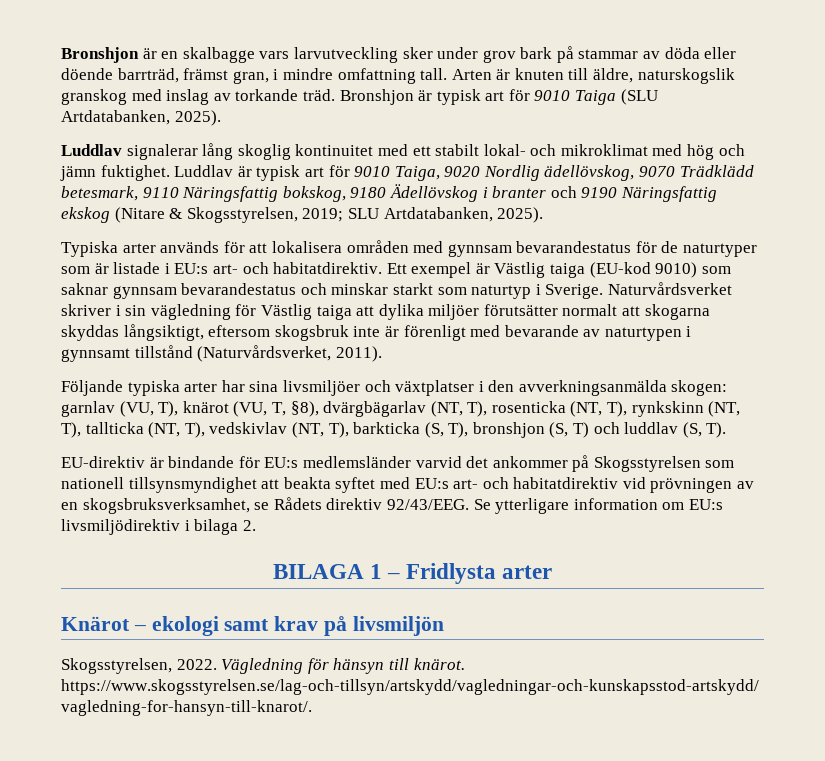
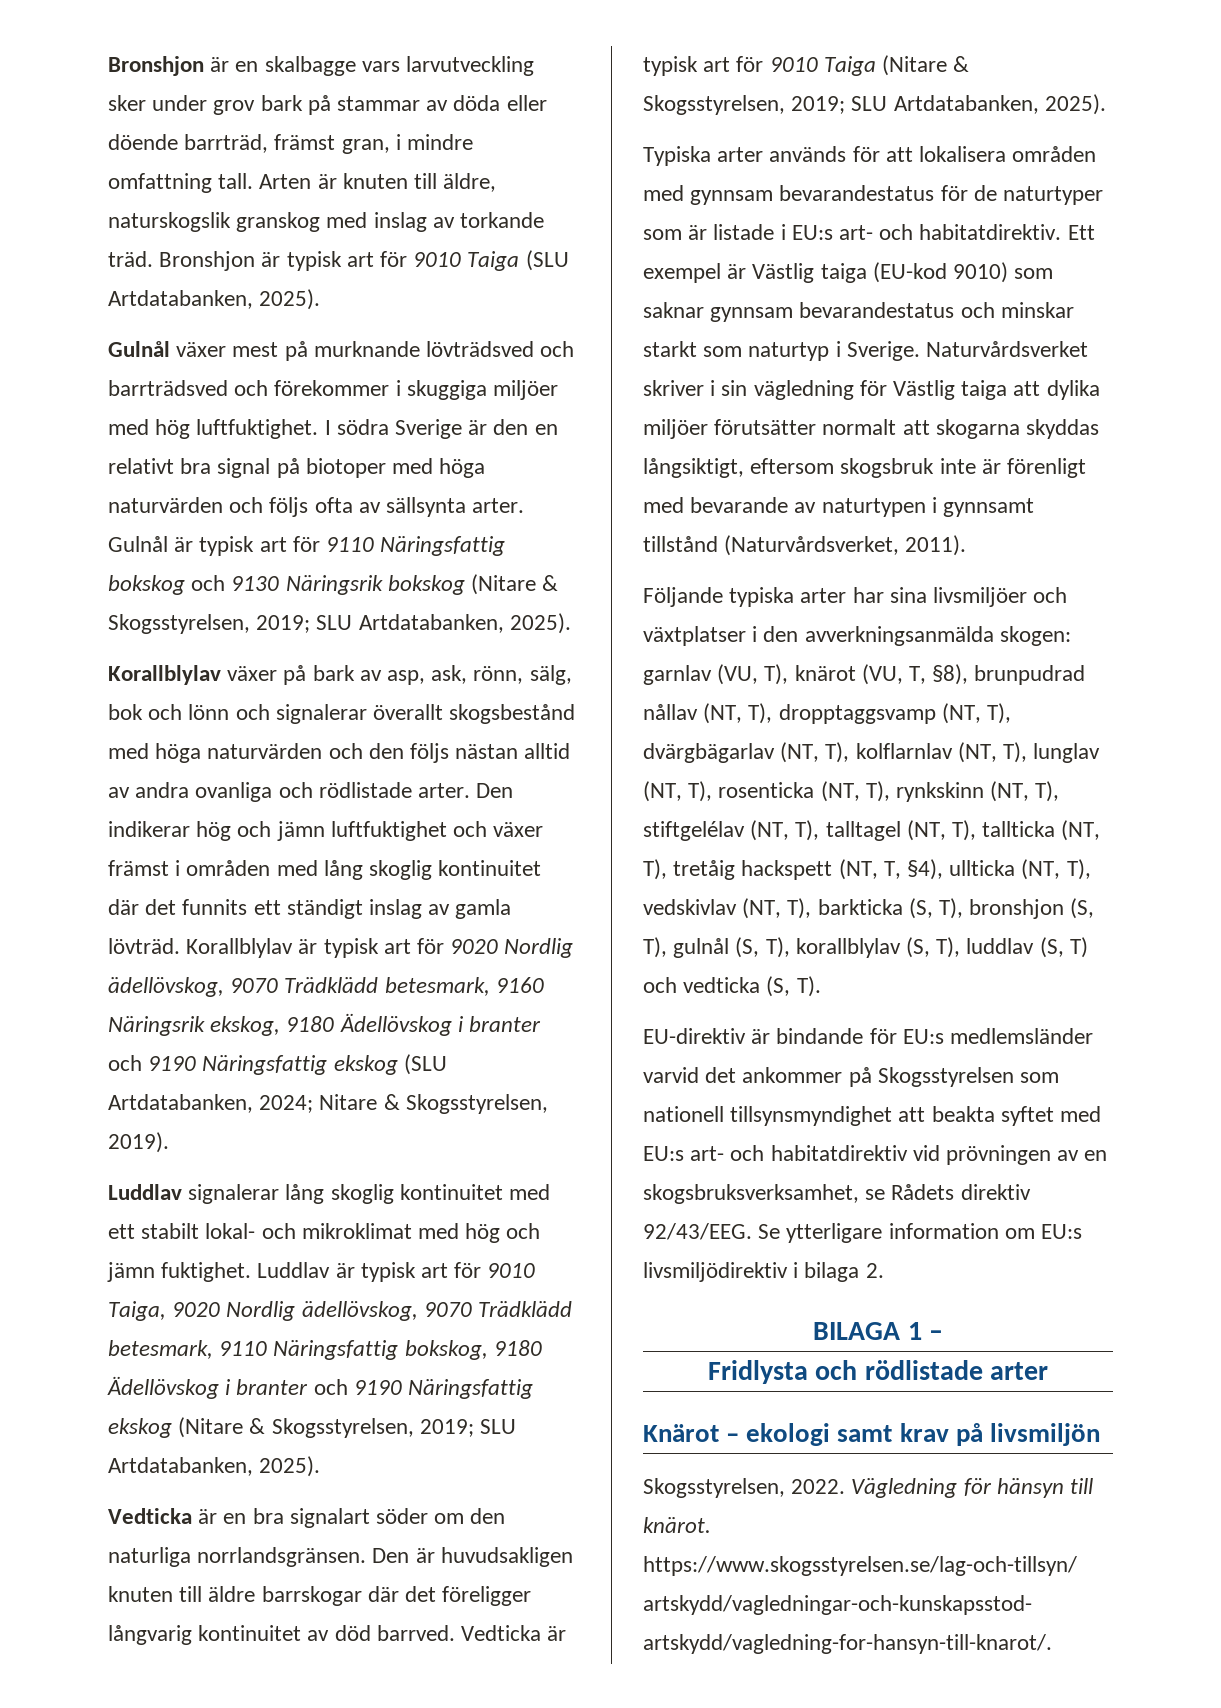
+ Gulnål växer mest på murknande lövträdsved och barrträdsved och förekommer i skuggiga miljöer med hög luftfuktighet. I södra Sverige är den en relativt bra signal på biotoper med höga naturvärden och följs ofta av sällsynta arter. Gulnål är typisk art för 9110 Näringsfattig bokskog och 9130 Näringsrik bokskog (Nitare & Skogsstyrelsen, 2019; SLU Artdatabanken, 2025).
+ Korallblylav växer på bark av asp, ask, rönn, sälg, bok och lönn och signalerar överallt skogsbestånd med höga naturvärden och den följs nästan alltid av andra ovanliga och rödlistade arter. Den indikerar hög och jämn luftfuktighet och växer främst i områden med lång skoglig kontinuitet där det funnits ett ständigt inslag av gamla lövträd. Korallblylav är typisk art för 9020 Nordlig ädellövskog, 9070 Trädklädd betesmark, 9160 Näringsrik ekskog, 9180 Ädellövskog i branter och 9190 Näringsfattig ekskog (SLU Artdatabanken, 2024; Nitare & Skogsstyrelsen, 2019).
+ Vedticka är en bra signalart söder om den naturliga norrlandsgränsen. Den är huvudsakligen knuten till äldre barrskogar där det föreligger långvarig kontinuitet av död barrved. Vedticka är typisk art för 9010 Taiga (Nitare & Skogsstyrelsen, 2019; SLU Artdatabanken, 2025).
- Följande typiska arter har sina livsmiljöer och växtplatser i den avverkningsanmälda skogen: garnlav (VU, T), knärot (VU, T, §8), dvärgbägarlav (NT, T), rosenticka (NT, T), rynkskinn (NT, T), tallticka (NT, T), vedskivlav (NT, T), barkticka (S, T), bronshjon (S, T) och luddlav (S, T).
+ Följande typiska arter har sina livsmiljöer och växtplatser i den avverkningsanmälda skogen: garnlav (VU, T), knärot (VU, T, §8), brunpudrad nållav (NT, T), dropptaggsvamp (NT, T), dvärgbägarlav (NT, T), kolflarnlav (NT, T), lunglav (NT, T), rosenticka (NT, T), rynkskinn (NT, T), stiftgelélav (NT, T), talltagel (NT, T), tallticka (NT, T), tretåig hackspett (NT, T, §4), ullticka (NT, T), vedskivlav (NT, T), barkticka (S, T), bronshjon (S, T), gulnål (S, T), korallblylav (S, T), luddlav (S, T) och vedticka (S, T).
- BILAGA 1 – Fridlysta arter
+ BILAGA 1 –
+ Fridlysta och rödlistade arter

